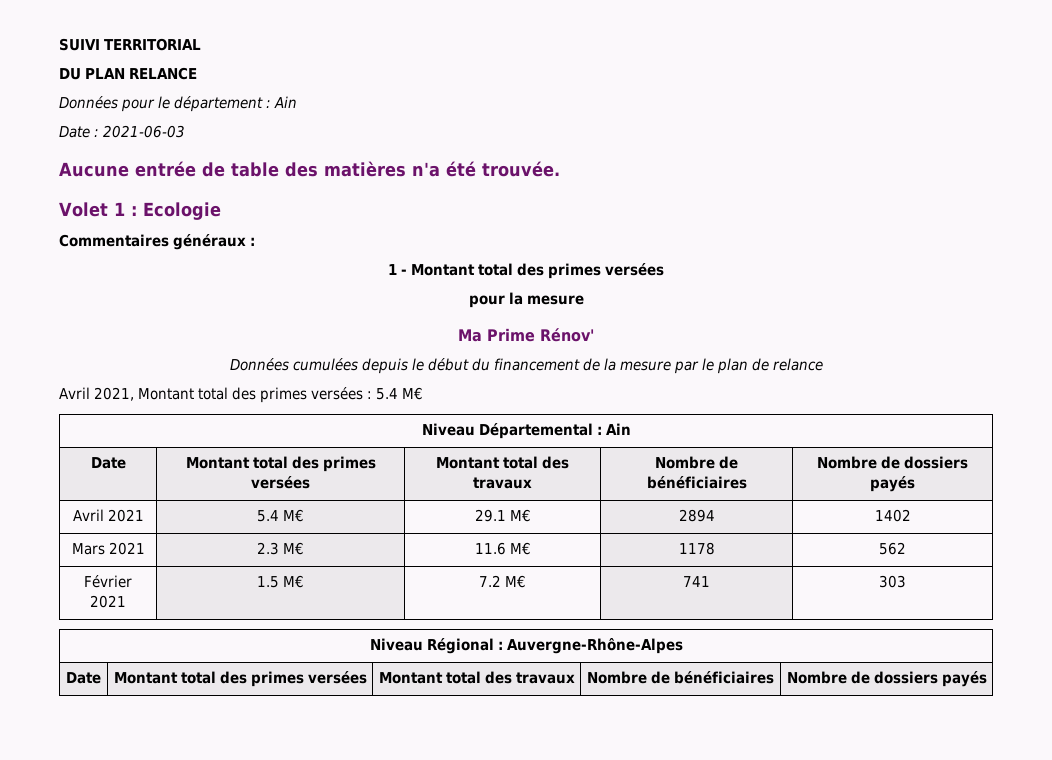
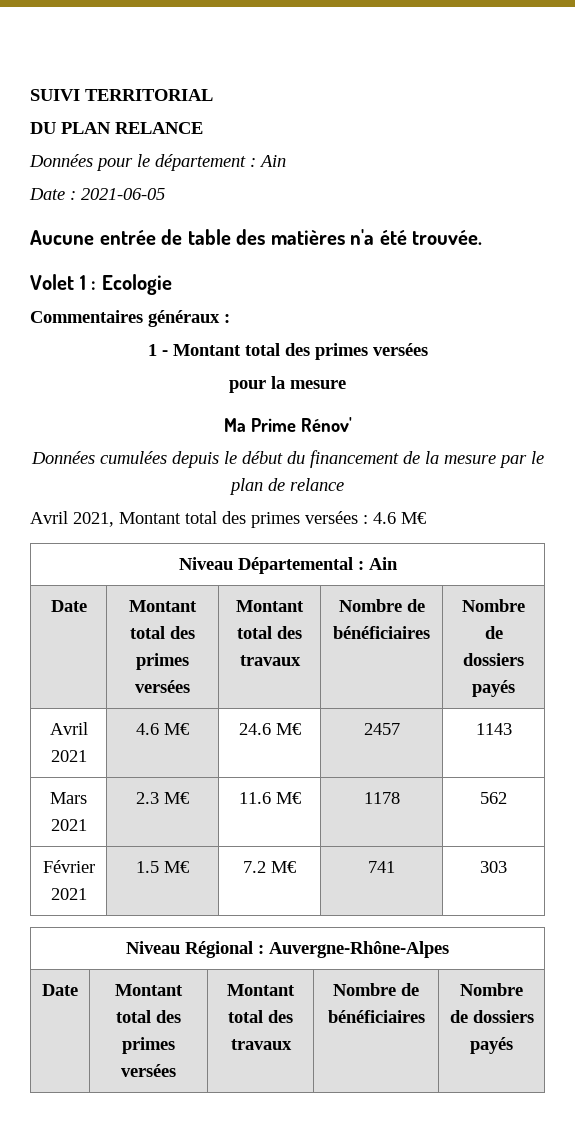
- Date : 2021-06-03
+ Date : 2021-06-05
- Avril 2021, Montant total des primes versées : 5.4 M€
+ Avril 2021, Montant total des primes versées : 4.6 M€
- Avril 2021 | 5.4 M€ | 29.1 M€ | 2894 | 1402
+ Avril 2021 | 4.6 M€ | 24.6 M€ | 2457 | 1143

